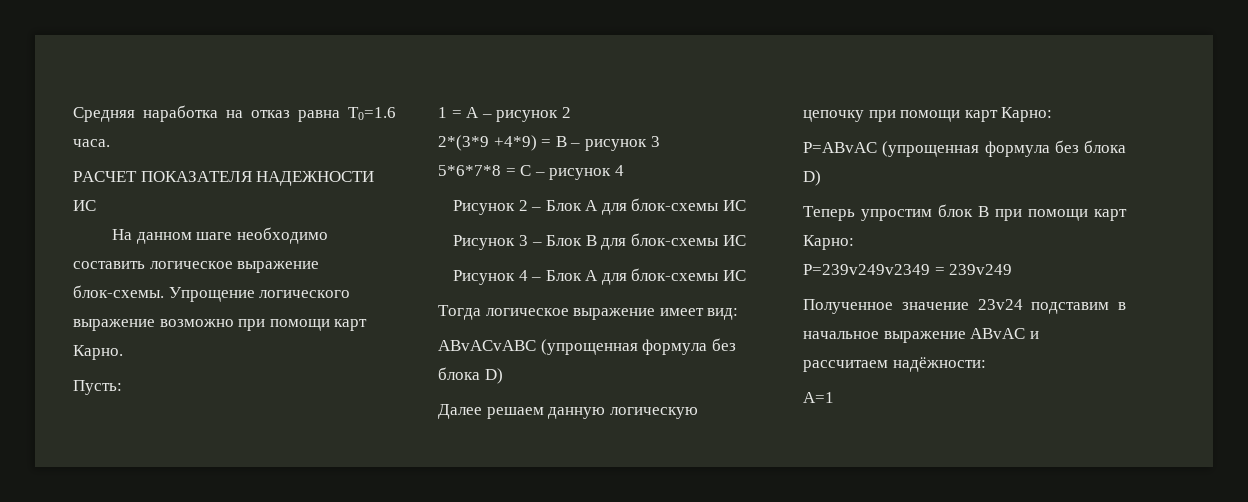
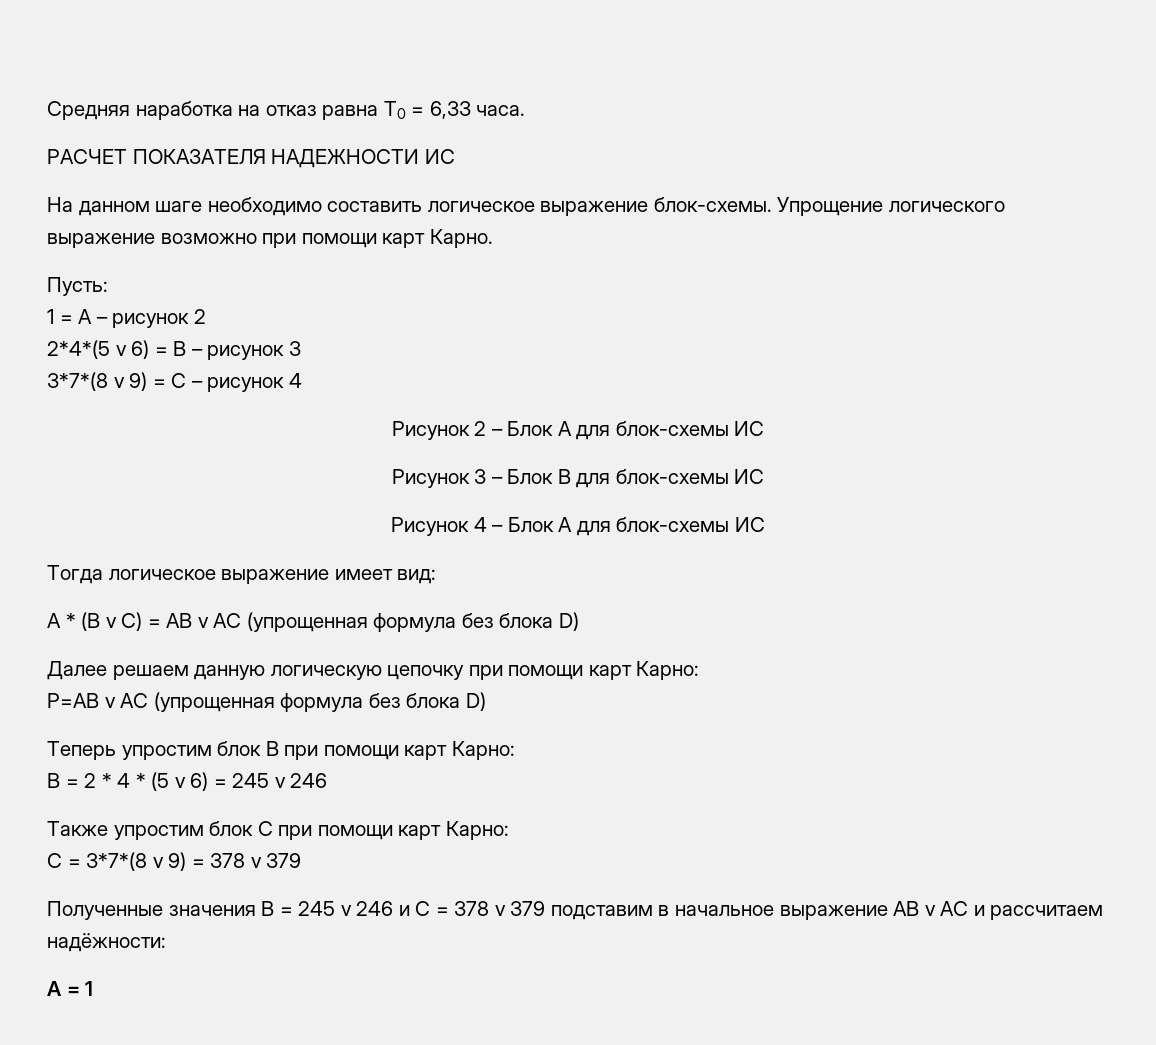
- Средняя наработка на отказ равна T0=1.6 часа.
+ Средняя наработка на отказ равна T0 = 6,33 часа.
- 2*(3*9 +4*9) = B – рисунок 3
+ 2*4*(5 v 6) = B – рисунок 3
- 5*6*7*8 = C – рисунок 4
+ 3*7*(8 v 9) = C – рисунок 4
- ABvACvABC (упрощенная формула без блока D)
+ A * (B v C) = AB v AC (упрощенная формула без блока D)
- P=ABvAC (упрощенная формула без блока D)
+ P=AB v AC (упрощенная формула без блока D)
- P=239v249v2349 = 239v249
- Полученное значение 23v24 подставим в начальное выражение ABvAC и рассчитаем надёжности:
+ B = 2 * 4 * (5 v 6) = 245 v 246
+ Также упростим блок C при помощи карт Карно:
+ С = 3*7*(8 v 9) = 378 v 379
+ Полученные значения B = 245 v 246 и C = 378 v 379 подставим в начальное выражение AB v AC и рассчитаем надёжности:
- A=1
+ A = 1

